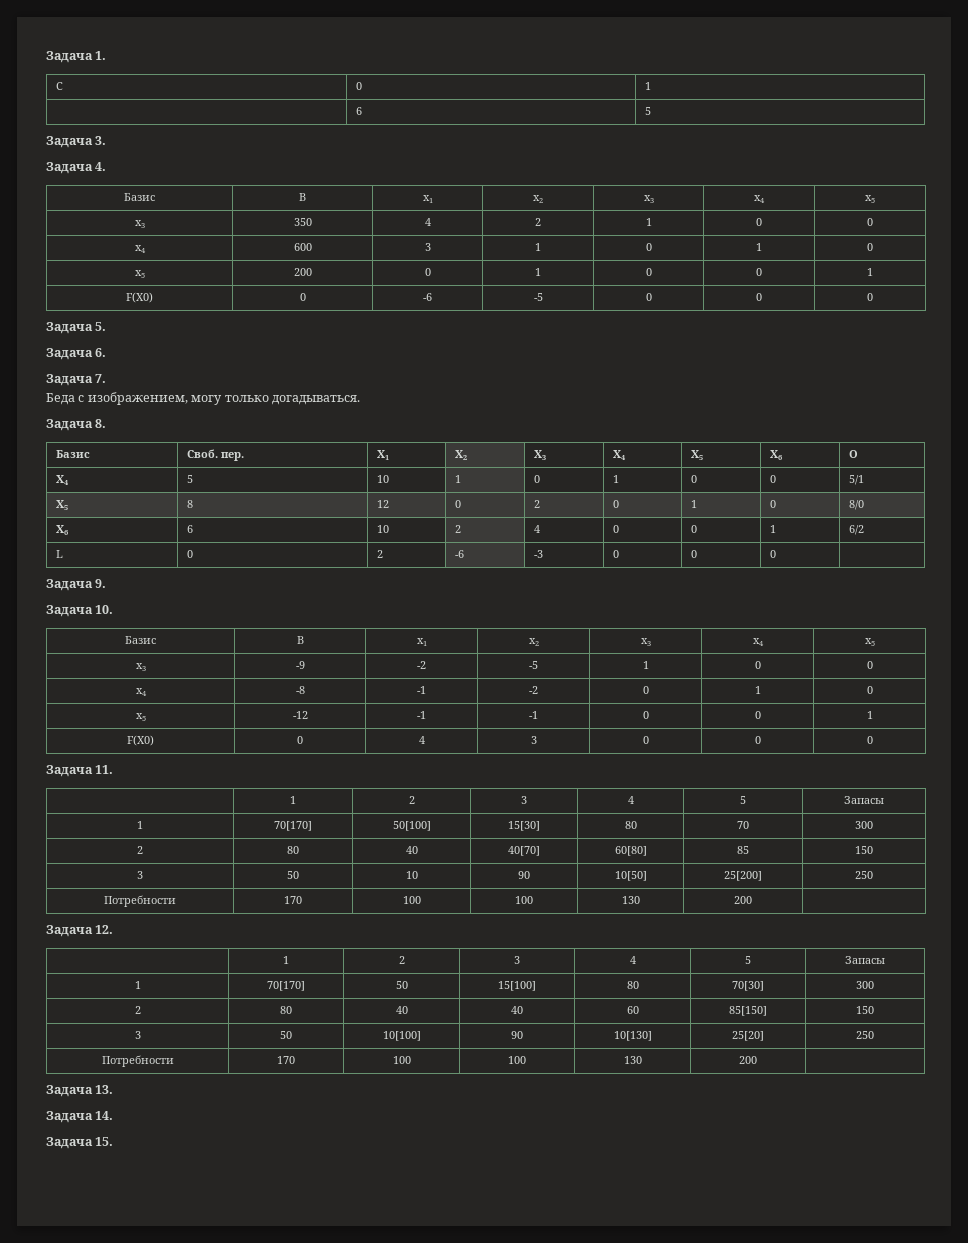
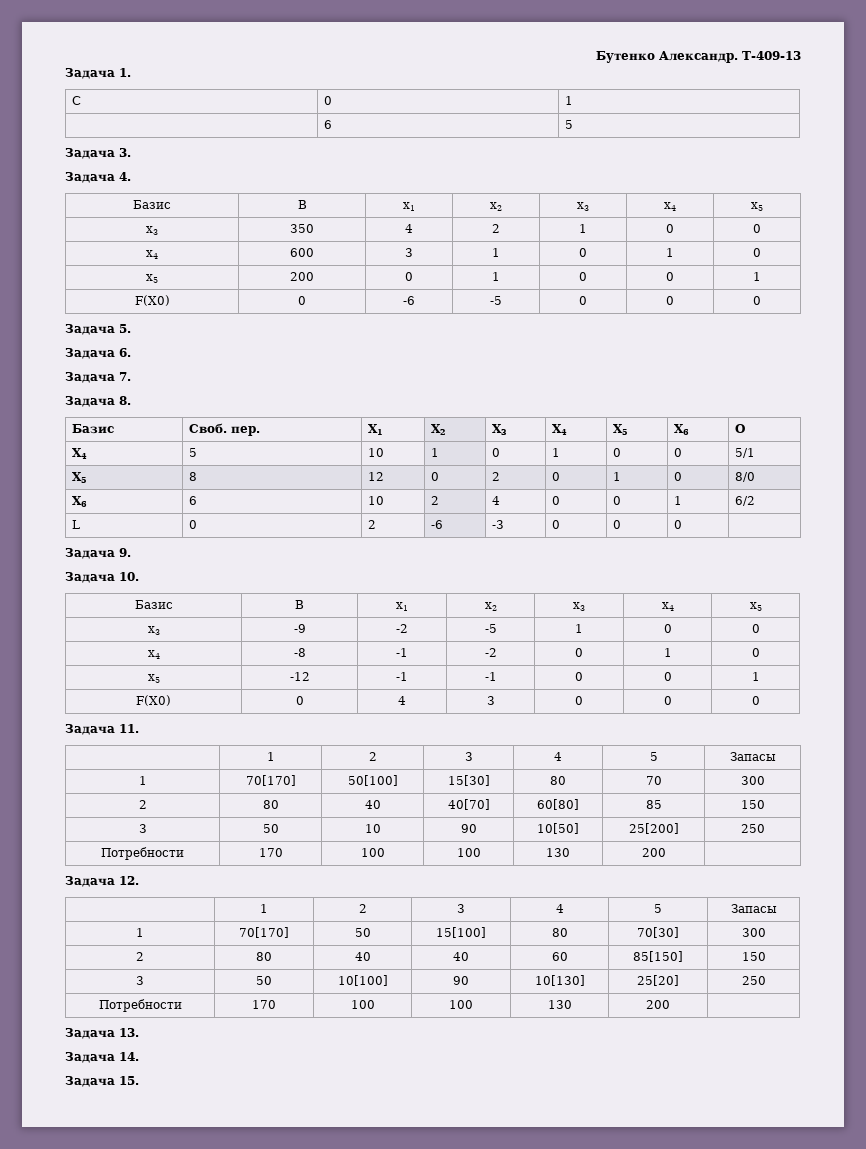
+ Бутенко Александр. Т-409-13
- Беда с изображением, могу только догадываться.

